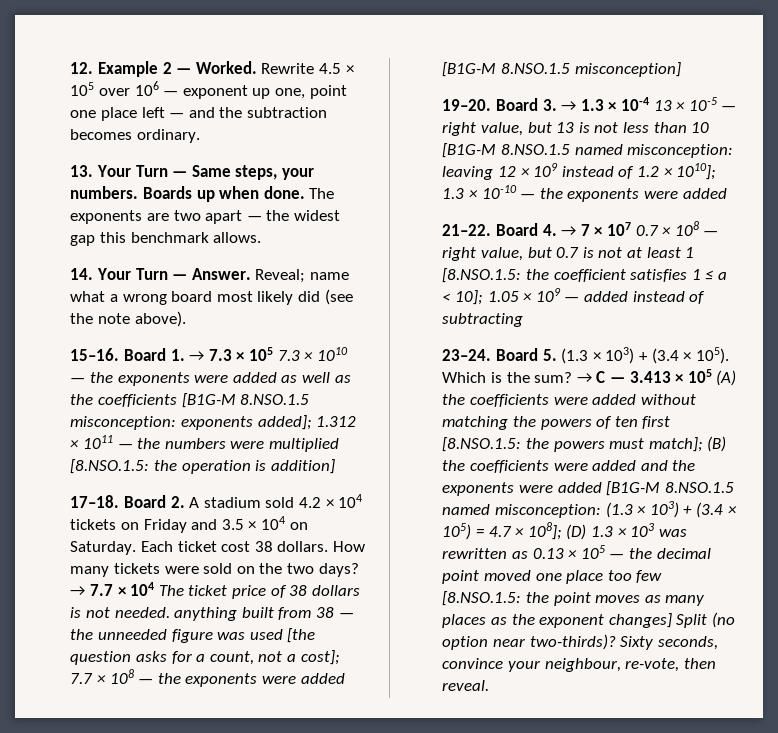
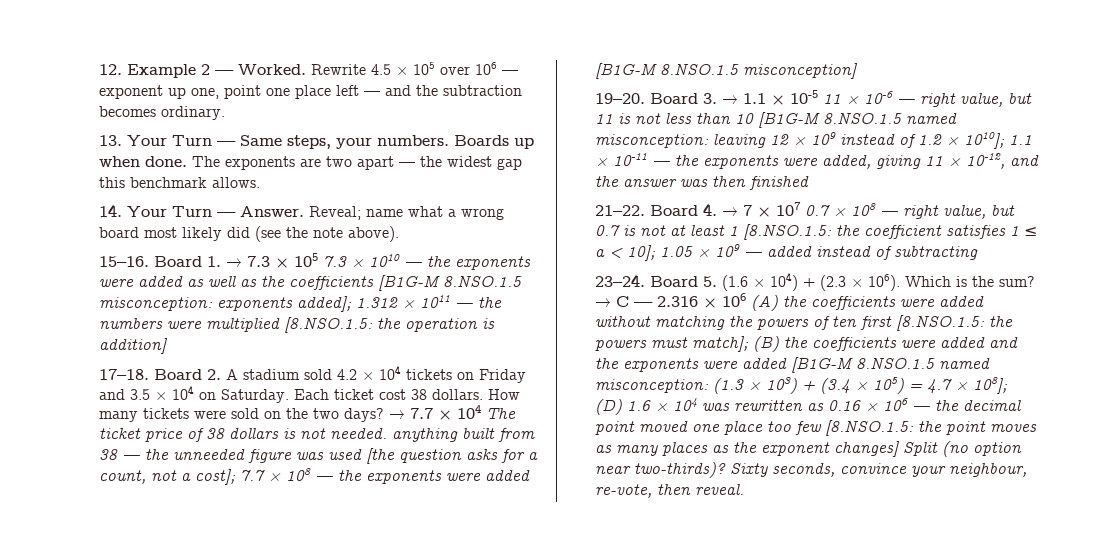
- Board 3. → 1.3 × 10-4 13 × 10-5 — right value, but 13 is not less than 10 [B1G-M 8.NSO.1.5 named misconception: leaving 12 × 109 instead of 1.2 × 1010]; 1.3 × 10-10 — the exponents were added
+ Board 3. → 1.1 × 10-5 11 × 10-6 — right value, but 11 is not less than 10 [B1G-M 8.NSO.1.5 named misconception: leaving 12 × 109 instead of 1.2 × 1010]; 1.1 × 10-11 — the exponents were added, giving 11 × 10-12, and the answer was then finished
- Board 5. (1.3 × 103) + (3.4 × 105).
+ Board 5. (1.6 × 104) + (2.3 × 106).
- → C — 3.413 × 105 (A) the coefficients were added without matching the powers of ten first [8.NSO.1.5:
+ → C — 2.316 × 106 (A) the coefficients were added without matching the powers of ten first [8.NSO.1.5:
- (D) 1.3 × 103 was rewritten as 0.13 × 105 — the decimal point moved one place too few [8.NSO.1.5:
+ (D) 1.6 × 104 was rewritten as 0.16 × 106 — the decimal point moved one place too few [8.NSO.1.5:

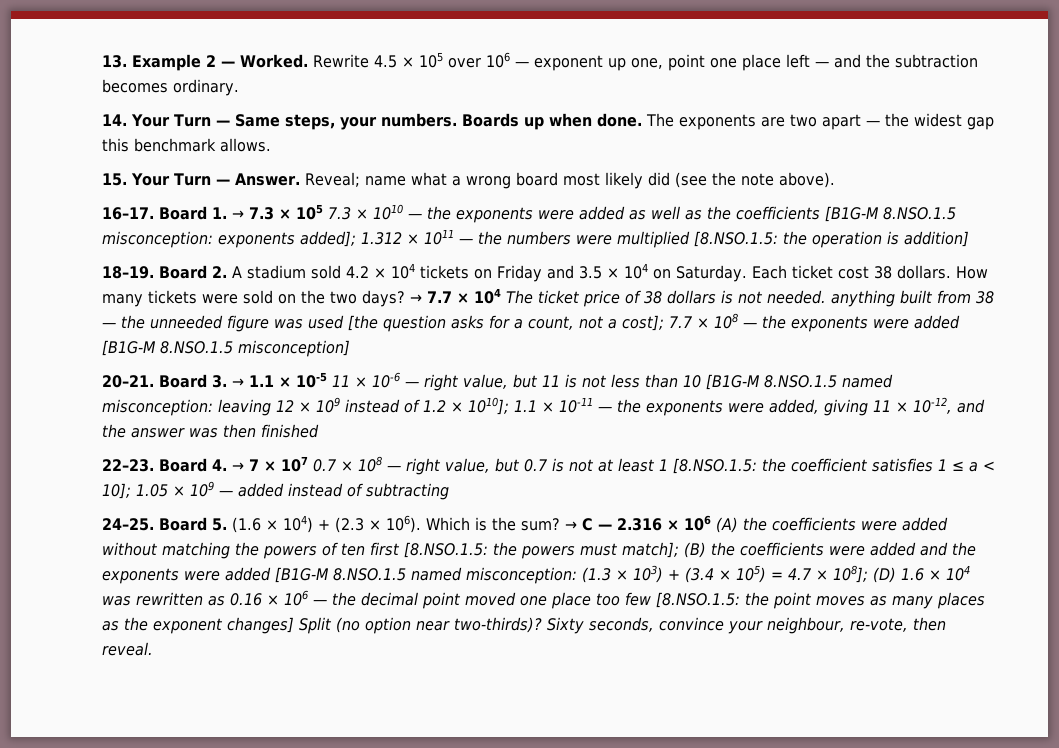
- 12. Example 2 — Worked.
+ 13. Example 2 — Worked.
- 13. Your Turn — Same steps, your numbers.
+ 14. Your Turn — Same steps, your numbers.
- 14. Your Turn — Answer.
+ 15. Your Turn — Answer.
- 15–16.
+ 16–17.
- 17–18.
+ 18–19.
- 19–20.
+ 20–21.
- 21–22.
+ 22–23.
- 23–24.
+ 24–25.

